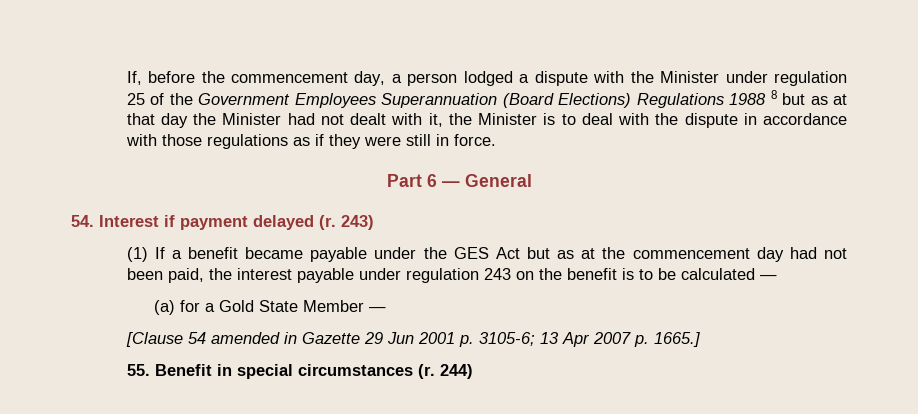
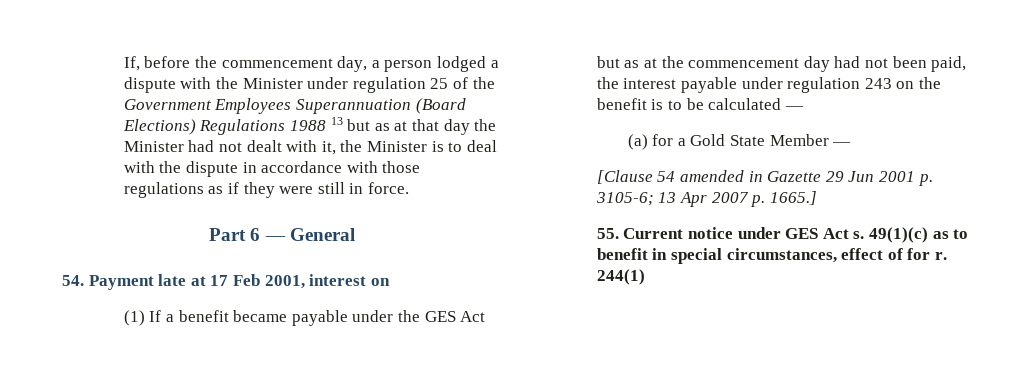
- If, before the commencement day, a person lodged a dispute with the Minister under regulation 25 of the Government Employees Superannuation (Board Elections) Regulations 1988 8 but as at that day the Minister had not dealt with it, the Minister is to deal with the dispute in accordance with those regulations as if they were still in force.
+ If, before the commencement day, a person lodged a dispute with the Minister under regulation 25 of the Government Employees Superannuation (Board Elections) Regulations 1988 13 but as at that day the Minister had not dealt with it, the Minister is to deal with the dispute in accordance with those regulations as if they were still in force.
- 54. Interest if payment delayed (r. 243)
+ 54. Payment late at 17 Feb 2001, interest on
- 55. Benefit in special circumstances (r. 244)
+ 55. Current notice under GES Act s. 49(1)(c) as to benefit in special circumstances, effect of for r. 244(1)

